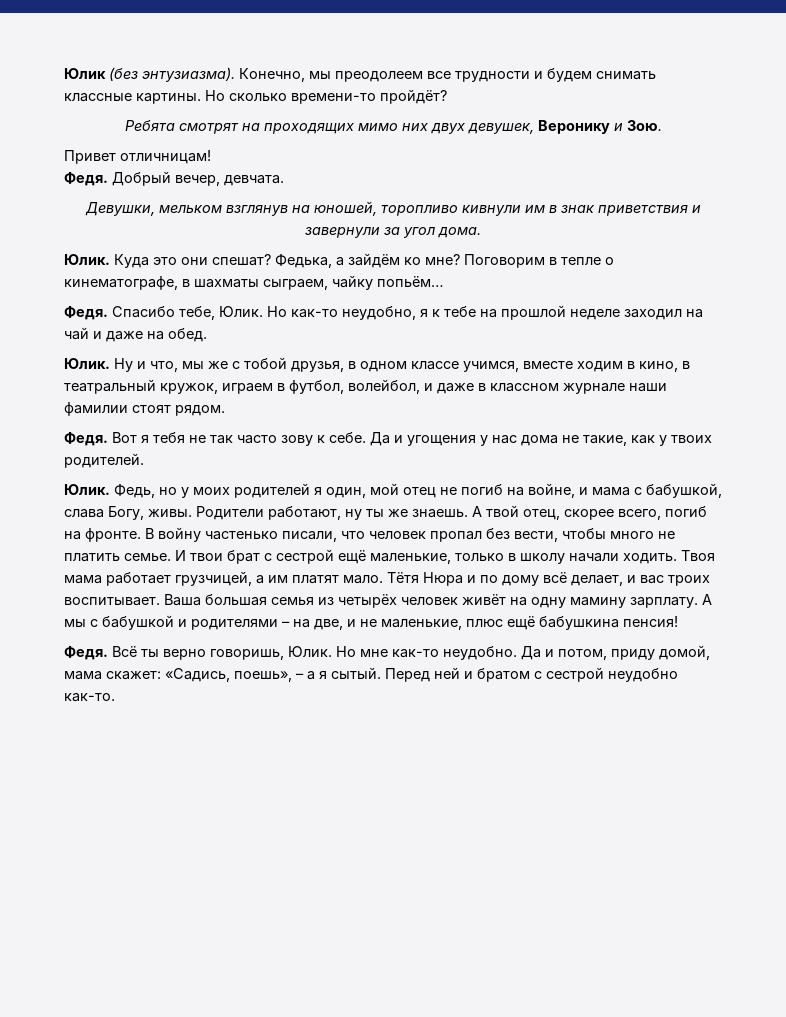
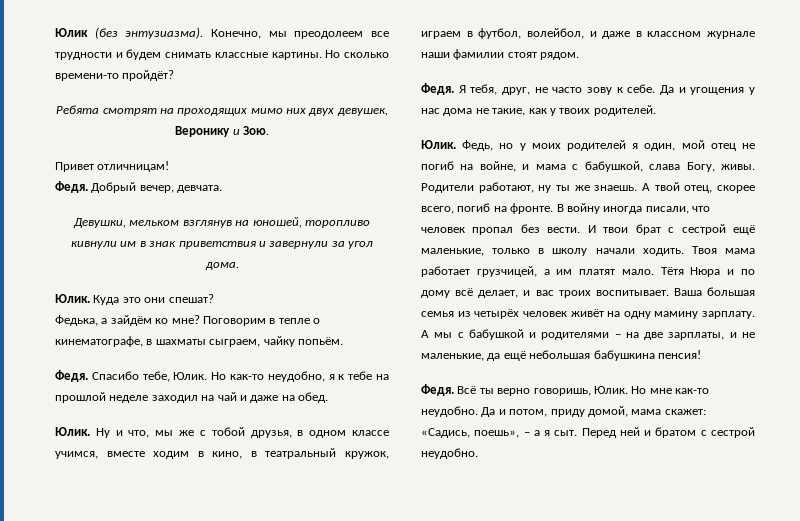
- Куда это они спешат? Федька, а зайдём ко мне?
+ Куда это они спешат?
+ Федька, а зайдём ко мне?
- Поговорим в тепле о кинематографе, в шахматы сыграем, чайку попьём…
+ Поговорим в тепле о кинематографе, в шахматы сыграем, чайку попьём.
- Вот я тебя не так часто зову к себе.
+ Я тебя, друг, не часто зову к себе.
- В войну частенько писали, что человек пропал без вести, чтобы много не платить семье.
+ В войну иногда писали, что человек пропал без вести.
- А мы с бабушкой и родителями – на две, и не маленькие, плюс ещё бабушкина пенсия!
+ А мы с бабушкой и родителями – на две зарплаты, и не маленькие, да ещё небольшая бабушкина пенсия!
- Да и потом, приду домой, мама скажет: «Садись, поешь», – а я сытый.
+ Да и потом, приду домой, мама скажет: «Садись, поешь», – а я сыт.
- Перед ней и братом с сестрой неудобно как-то.
+ Перед ней и братом с сестрой неудобно.

